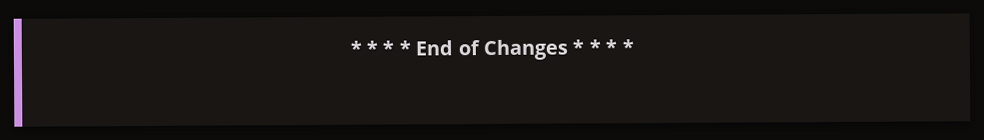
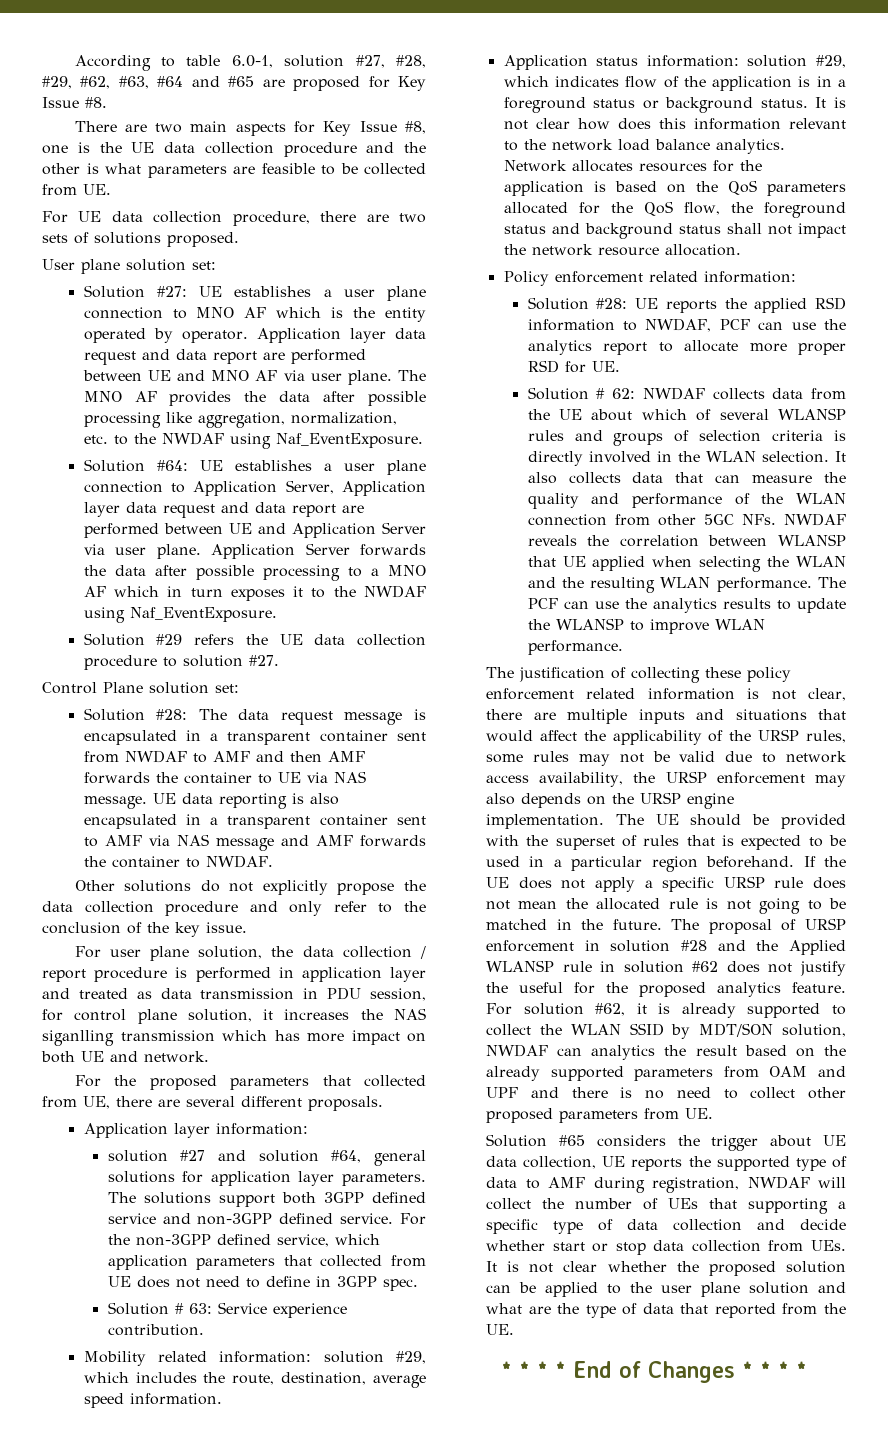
+ According to table 6.0-1, solution #27, #28, #29, #62, #63, #64 and #65 are proposed for Key Issue #8.
+ There are two main aspects for Key Issue #8, one is the UE data collection procedure and the other is what parameters are feasible to be collected from UE.
+ For UE data collection procedure, there are two sets of solutions proposed.
+ User plane solution set:
+ Solution #27: UE establishes a user plane connection to MNO AF which is the entity operated by operator. Application layer data request and data report are performed between UE and MNO AF via user plane. The MNO AF provides the data after possible processing like aggregation, normalization, etc. to the NWDAF using Naf_EventExposure.
+ Solution #64: UE establishes a user plane connection to Application Server, Application layer data request and data report are performed between UE and Application Server via user plane. Application Server forwards the data after possible processing to a MNO AF which in turn exposes it to the NWDAF using Naf_EventExposure.
+ Solution #29 refers the UE data collection procedure to solution #27.
+ Control Plane solution set:
+ Solution #28: The data request message is encapsulated in a transparent container sent from NWDAF to AMF and then AMF forwards the container to UE via NAS message. UE data reporting is also encapsulated in a transparent container sent to AMF via NAS message and AMF forwards the container to NWDAF.
+ Other solutions do not explicitly propose the data collection procedure and only refer to the conclusion of the key issue.
+ For user plane solution, the data collection / report procedure is performed in application layer and treated as data transmission in PDU session, for control plane solution, it increases the NAS siganlling transmission which has more impact on both UE and network.
+ For the proposed parameters that collected from UE, there are several different proposals.
+ Application layer information:
+ solution #27 and solution #64, general solutions for application layer parameters. The solutions support both 3GPP defined service and non-3GPP defined service. For the non-3GPP defined service, which application parameters that collected from UE does not need to define in 3GPP spec.
+ Solution # 63: Service experience contribution.
+ Mobility related information: solution #29, which includes the route, destination, average speed information.
+ Application status information: solution #29, which indicates flow of the application is in a foreground status or background status. It is not clear how does this information relevant to the network load balance analytics. Network allocates resources for the application is based on the QoS parameters allocated for the QoS flow, the foreground status and background status shall not impact the network resource allocation.
+ Policy enforcement related information:
+ Solution #28: UE reports the applied RSD information to NWDAF, PCF can use the analytics report to allocate more proper RSD for UE.
+ Solution # 62: NWDAF collects data from the UE about which of several WLANSP rules and groups of selection criteria is directly involved in the WLAN selection. It also collects data that can measure the quality and performance of the WLAN connection from other 5GC NFs. NWDAF reveals the correlation between WLANSP that UE applied when selecting the WLAN and the resulting WLAN performance. The PCF can use the analytics results to update the WLANSP to improve WLAN performance.
+ The justification of collecting these policy enforcement related information is not clear, there are multiple inputs and situations that would affect the applicability of the URSP rules, some rules may not be valid due to network access availability, the URSP enforcement may also depends on the URSP engine implementation. The UE should be provided with the superset of rules that is expected to be used in a particular region beforehand. If the UE does not apply a specific URSP rule does not mean the allocated rule is not going to be matched in the future. The proposal of URSP enforcement in solution #28 and the Applied WLANSP rule in solution #62 does not justify the useful for the proposed analytics feature. For solution #62, it is already supported to collect the WLAN SSID by MDT/SON solution, NWDAF can analytics the result based on the already supported parameters from OAM and UPF and there is no need to collect other proposed parameters from UE.
+ Solution #65 considers the trigger about UE data collection, UE reports the supported type of data to AMF during registration, NWDAF will collect the number of UEs that supporting a specific type of data collection and decide whether start or stop data collection from UEs. It is not clear whether the proposed solution can be applied to the user plane solution and what are the type of data that reported from the UE.

